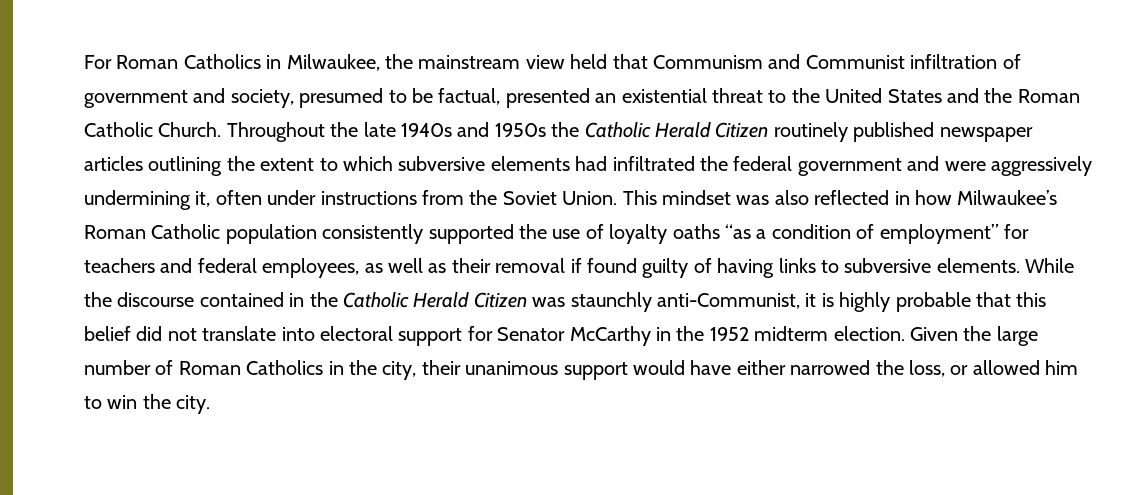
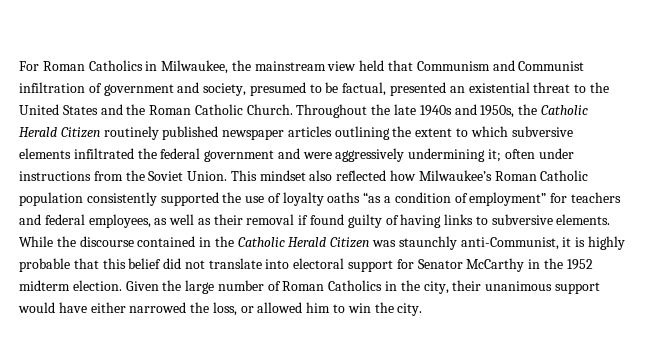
- Throughout the late 1940s and 1950s the Catholic Herald Citizen routinely published newspaper articles outlining the extent to which subversive elements had infiltrated the federal government and were aggressively undermining it, often under instructions from the Soviet Union.
+ Throughout the late 1940s and 1950s, the Catholic Herald Citizen routinely published newspaper articles outlining the extent to which subversive elements infiltrated the federal government and were aggressively undermining it; often under instructions from the Soviet Union.
- This mindset was also reflected in how Milwaukee’s Roman Catholic population consistently supported the use of loyalty oaths “as a condition of employment” for teachers and federal employees, as well as their removal if found guilty of having links to subversive elements.
+ This mindset also reflected how Milwaukee’s Roman Catholic population consistently supported the use of loyalty oaths “as a condition of employment” for teachers and federal employees, as well as their removal if found guilty of having links to subversive elements.

